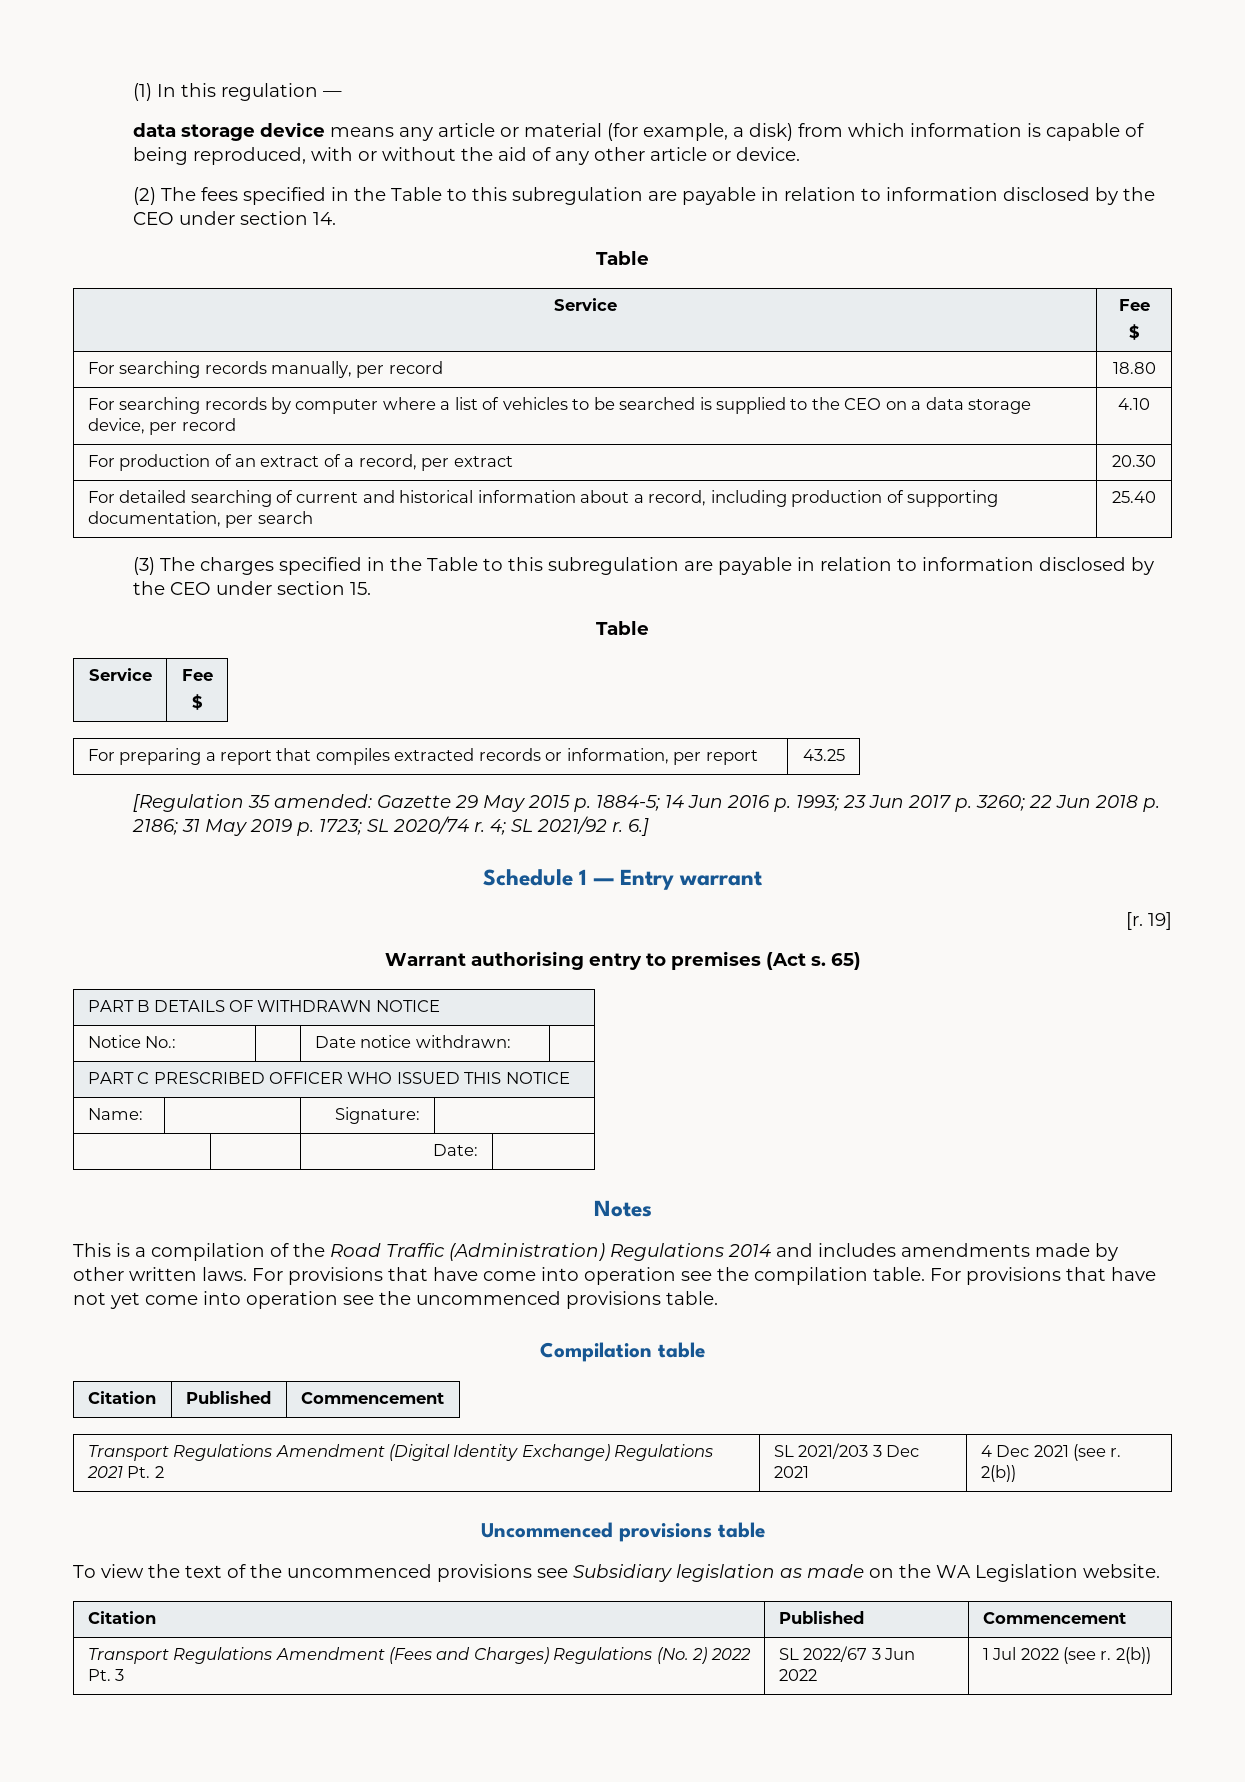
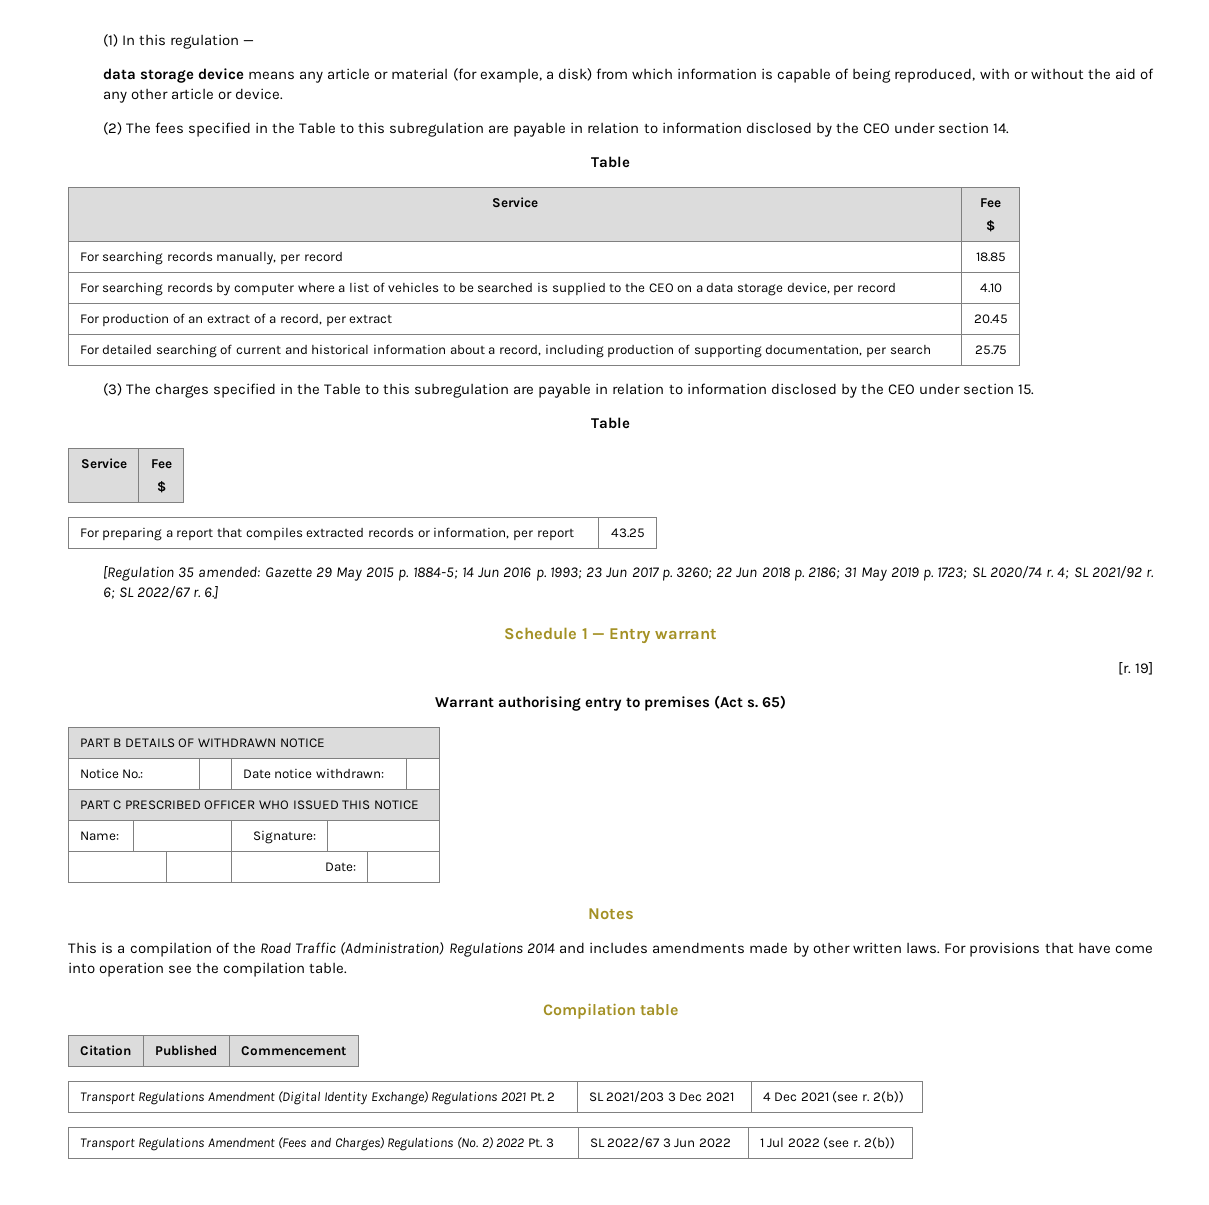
- For searching records manually, per record | 18.80
+ For searching records manually, per record | 18.85
- For production of an extract of a record, per extract | 20.30
+ For production of an extract of a record, per extract | 20.45
- For detailed searching of current and historical information about a record, including production of supporting documentation, per search | 25.40
+ For detailed searching of current and historical information about a record, including production of supporting documentation, per search | 25.75
+ 6; SL 2022/67 r.
- For provisions that have not yet come into operation see the uncommenced provisions table.
- Uncommenced provisions table
- To view the text of the uncommenced provisions see Subsidiary legislation as made on the WA Legislation website.
- Citation | Published | Commencement

